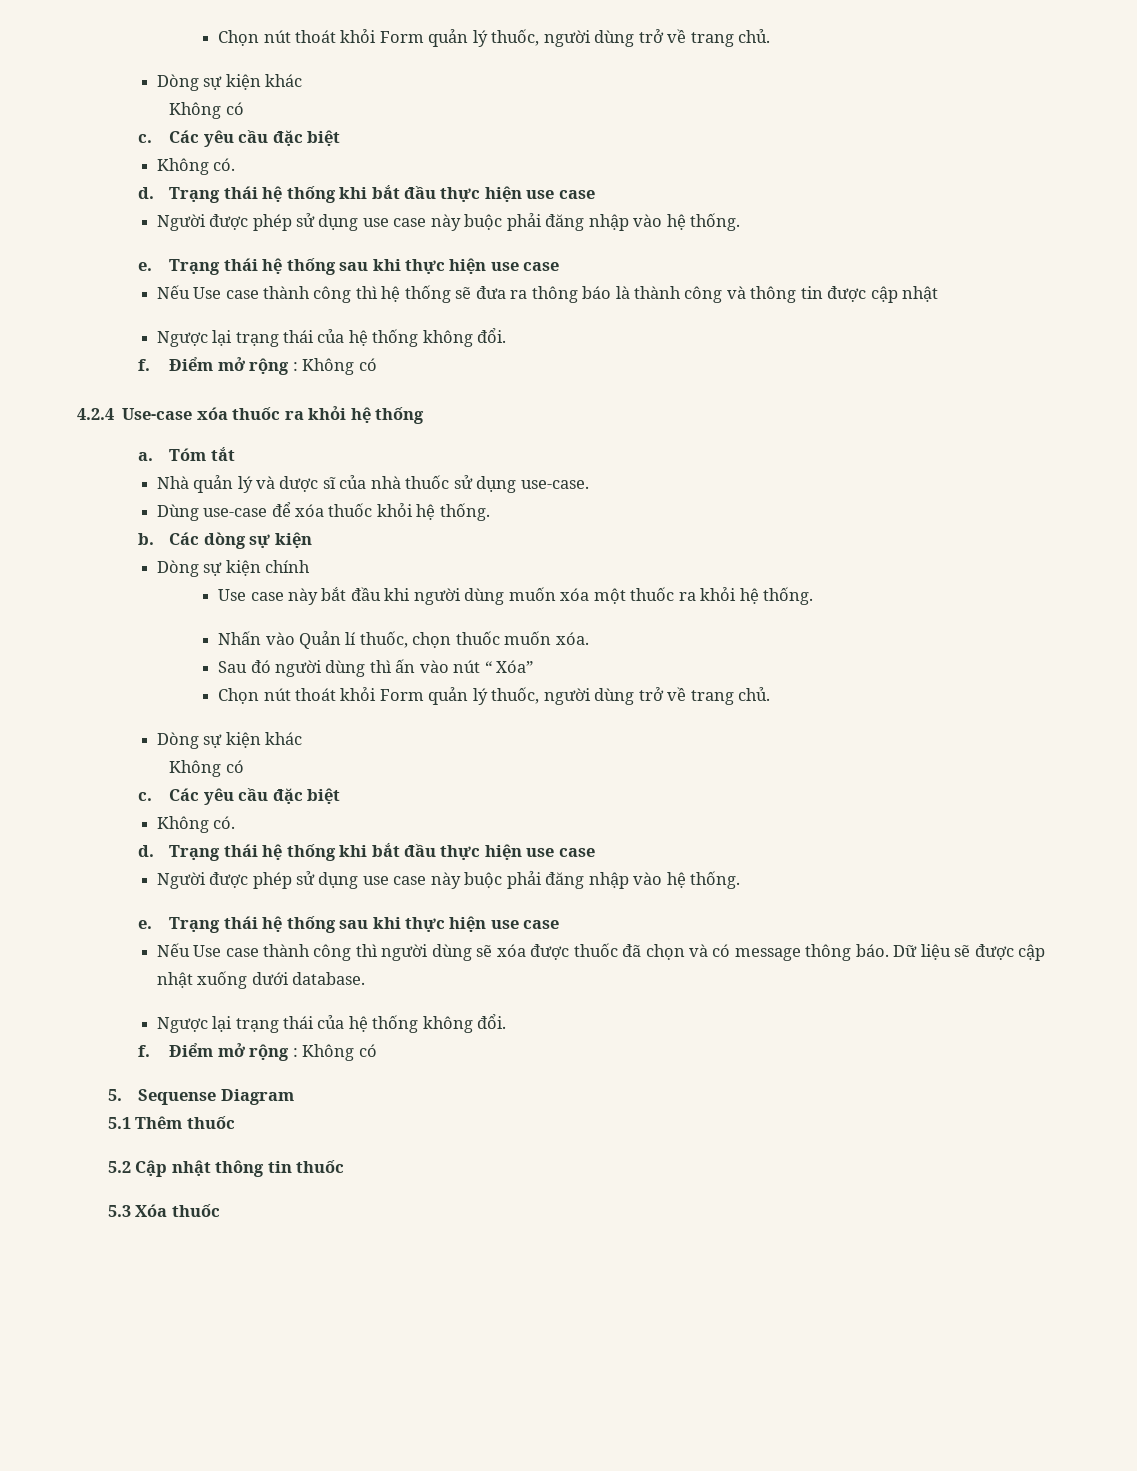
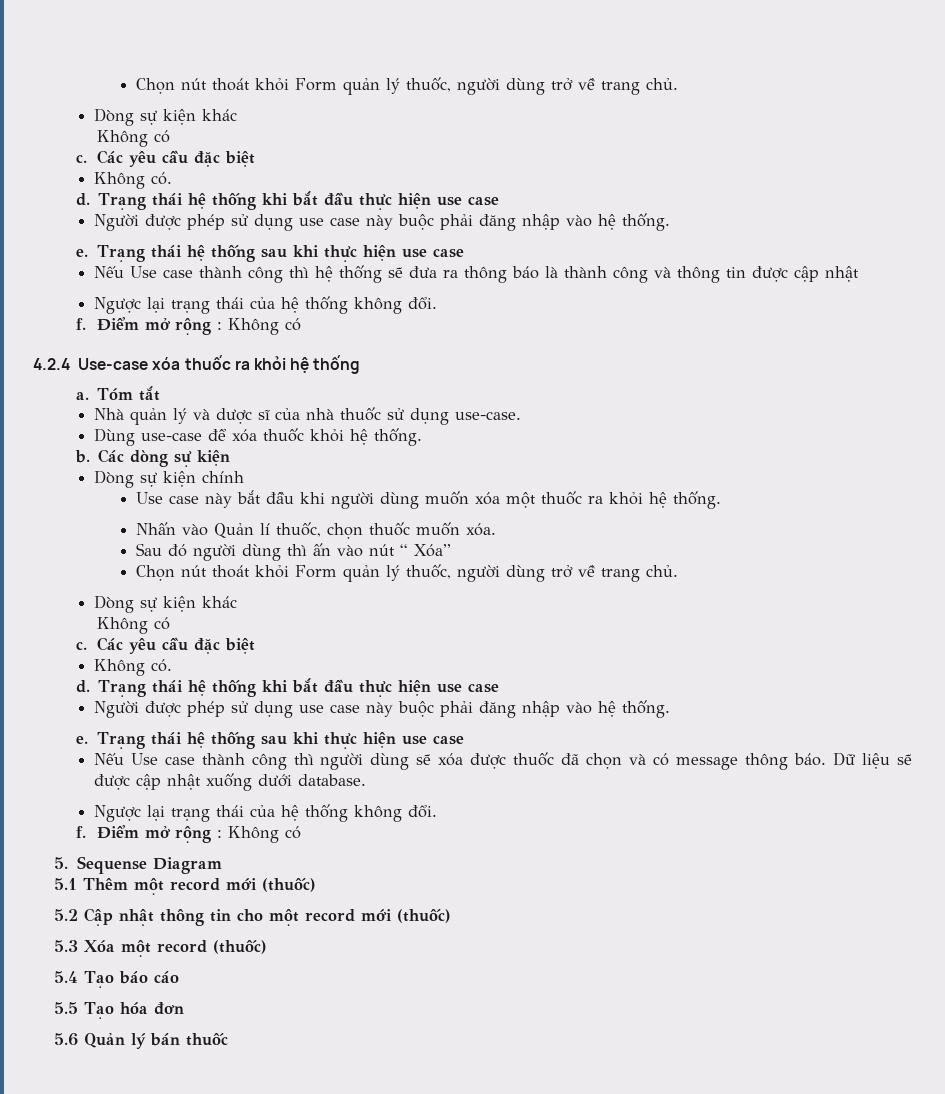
- 5.1 Thêm thuốc
+ 5.1 Thêm một record mới (thuốc)
- 5.2 Cập nhật thông tin thuốc
- 5.3 Xóa thuốc
+ 5.2 Cập nhật thông tin cho một record mới (thuốc)
+ 5.3 Xóa một record (thuốc)
+ 5.4 Tạo báo cáo
+ 5.5 Tạo hóa đơn
+ 5.6 Quản lý bán thuốc

